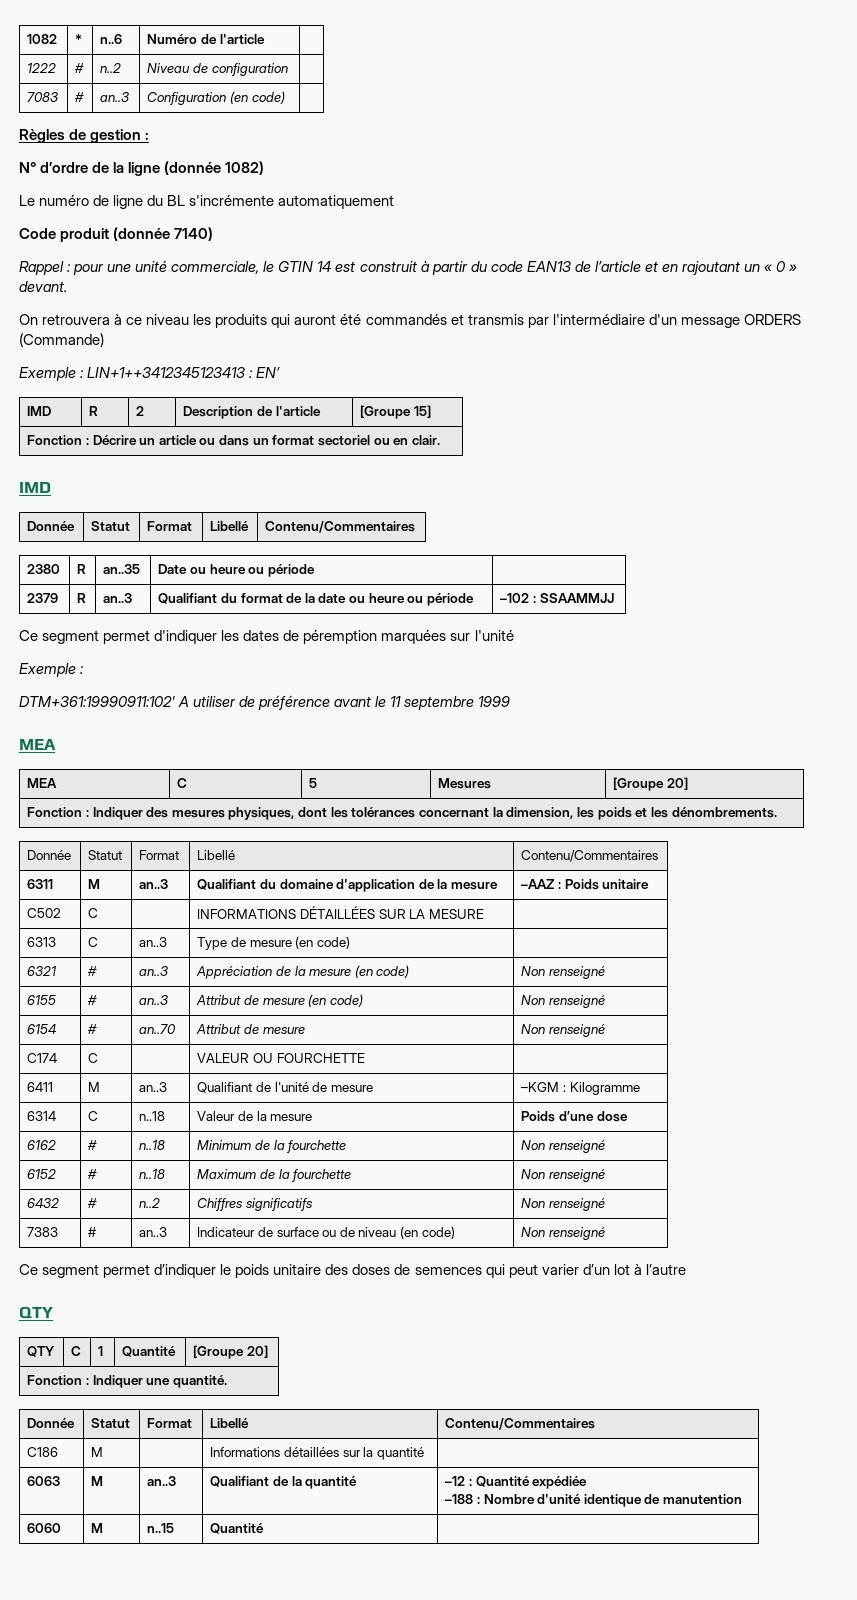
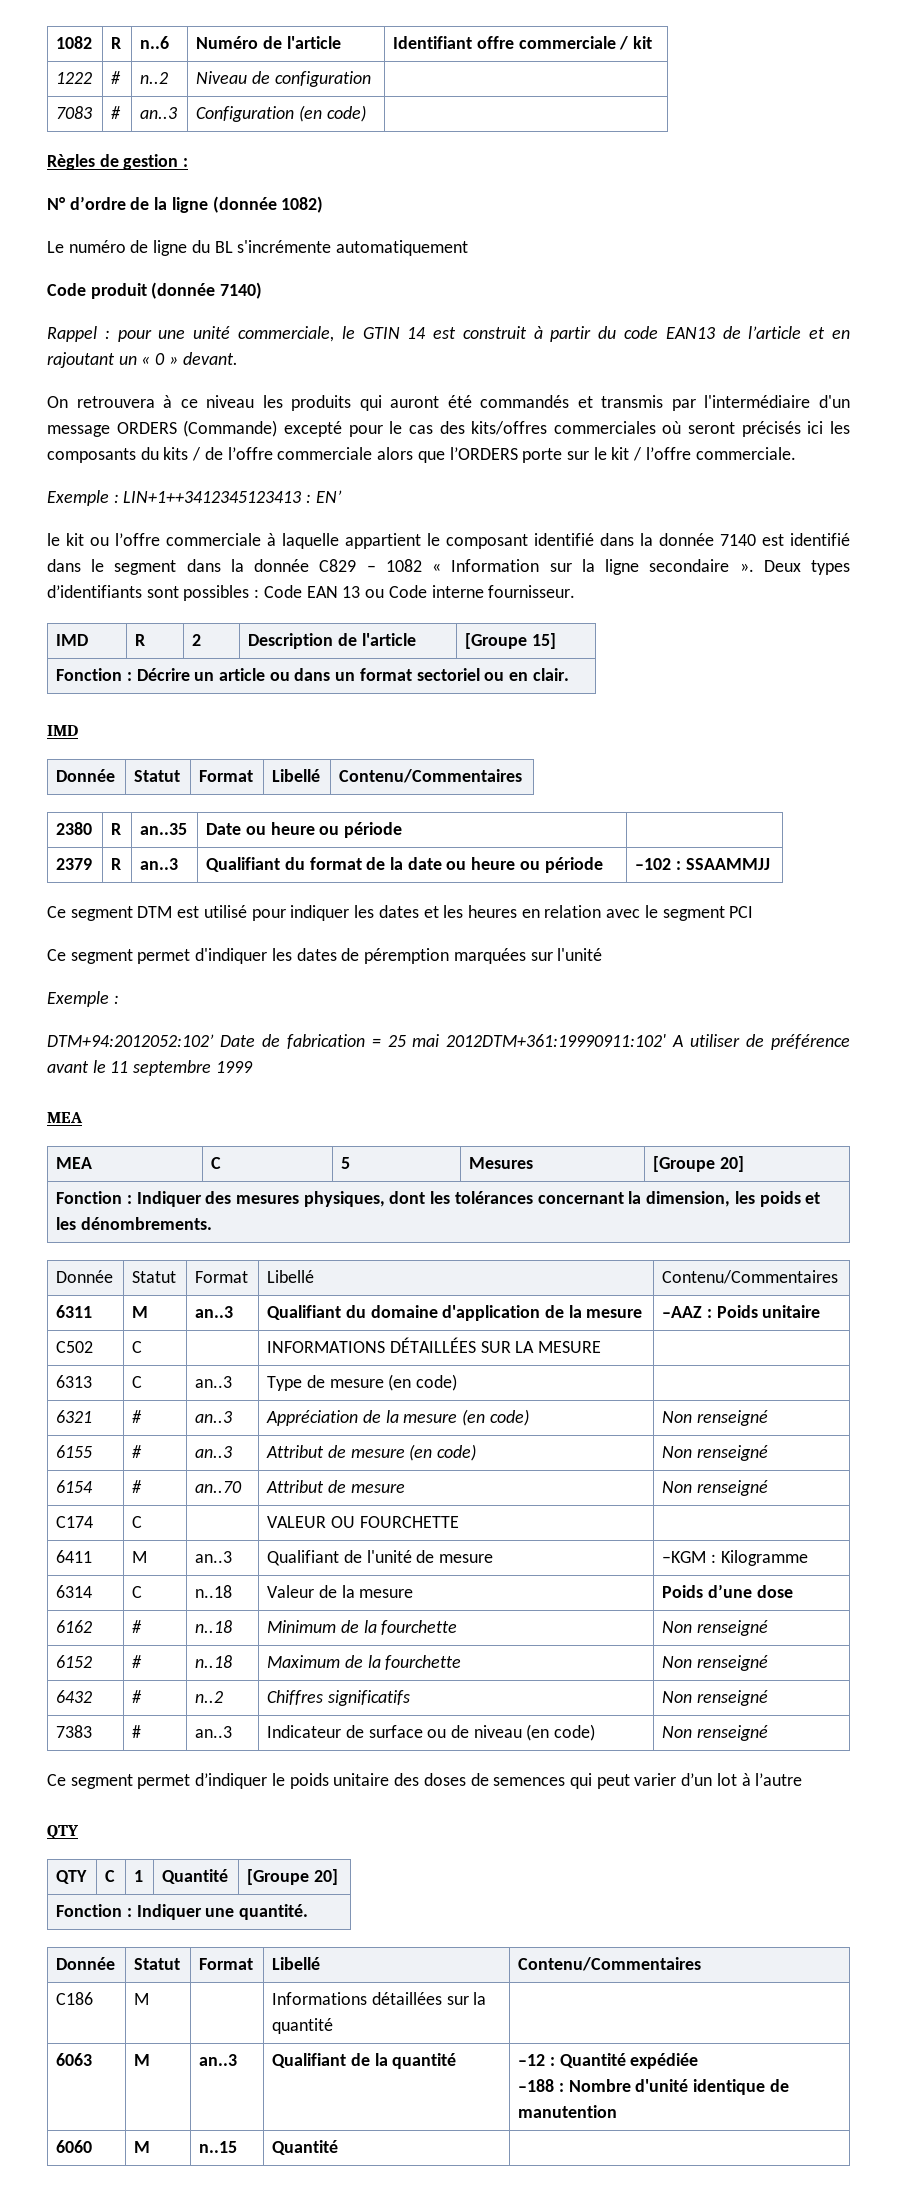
- 1082 | * | n..6 | Numéro de l'article |
+ 1082 | R | n..6 | Numéro de l'article | Identifiant offre commerciale / kit
- On retrouvera à ce niveau les produits qui auront été commandés et transmis par l'intermédiaire d'un message ORDERS (Commande)
+ On retrouvera à ce niveau les produits qui auront été commandés et transmis par l'intermédiaire d'un message ORDERS (Commande) excepté pour le cas des kits/offres commerciales où seront précisés ici les composants du kits / de l’offre commerciale alors que l’ORDERS porte sur le kit / l’offre commerciale.
+ le kit ou l’offre commerciale à laquelle appartient le composant identifié dans la donnée 7140 est identifié dans le segment dans la donnée C829 – 1082 « Information sur la ligne secondaire ». Deux types d’identifiants sont possibles : Code EAN 13 ou Code interne fournisseur.
+ Ce segment DTM est utilisé pour indiquer les dates et les heures en relation avec le segment PCI
- DTM+361:19990911:102' A utiliser de préférence avant le 11 septembre 1999
+ DTM+94:2012052:102’ Date de fabrication = 25 mai 2012DTM+361:19990911:102' A utiliser de préférence avant le 11 septembre 1999

